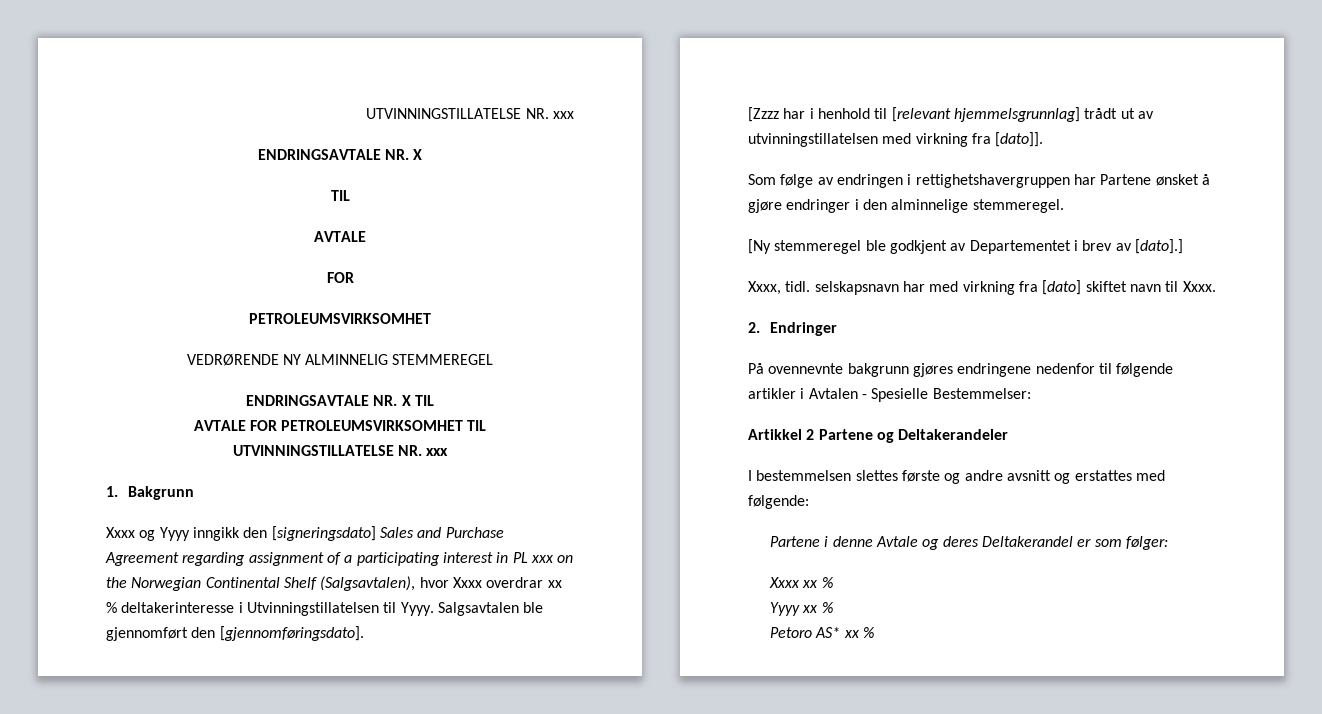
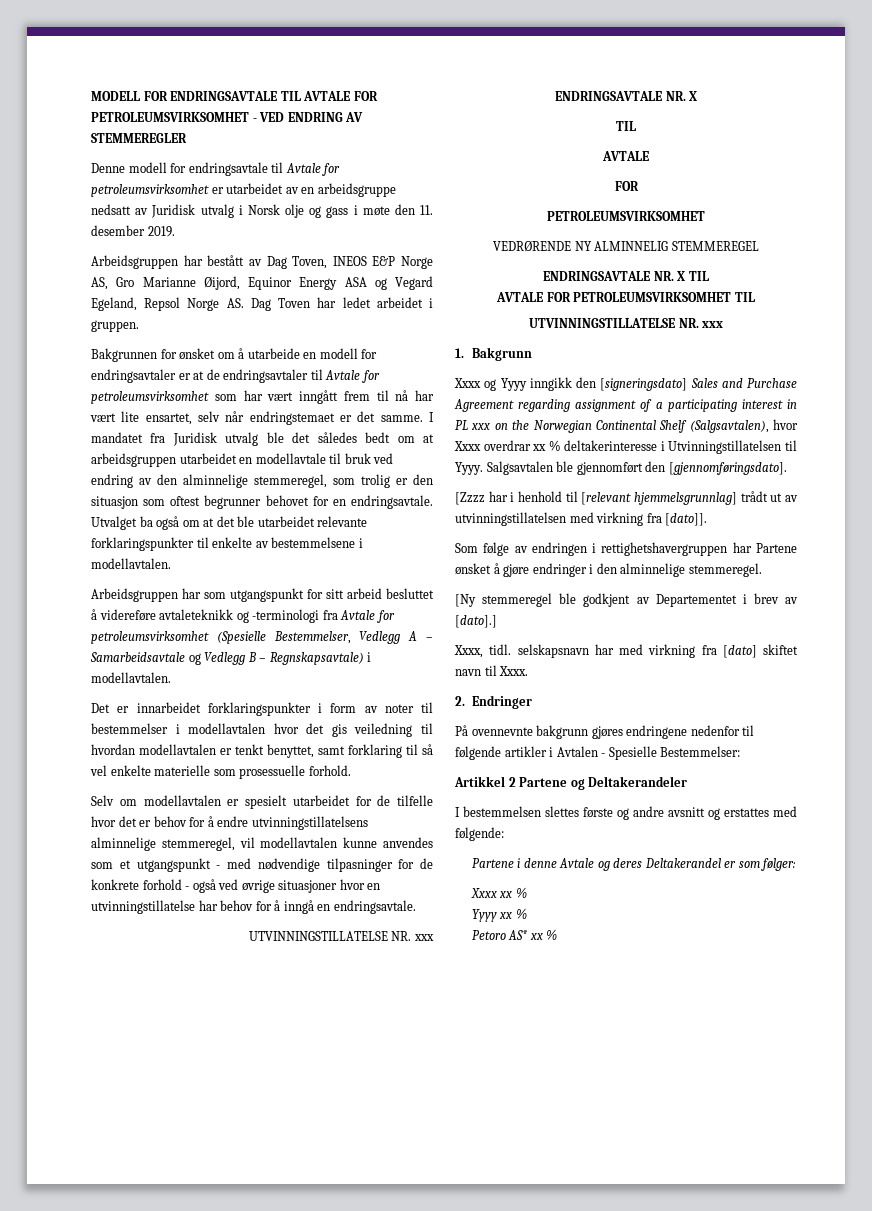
+ MODELL FOR ENDRINGSAVTALE TIL AVTALE FOR PETROLEUMSVIRKSOMHET - VED ENDRING AV STEMMEREGLER
+ Denne modell for endringsavtale til Avtale for petroleumsvirksomhet er utarbeidet av en arbeidsgruppe nedsatt av Juridisk utvalg i Norsk olje og gass i møte den 11. desember 2019.
+ Arbeidsgruppen har bestått av Dag Toven, INEOS E&P Norge AS, Gro Marianne Øijord, Equinor Energy ASA og Vegard Egeland, Repsol Norge AS. Dag Toven har ledet arbeidet i gruppen.
+ Bakgrunnen for ønsket om å utarbeide en modell for endringsavtaler er at de endringsavtaler til Avtale for petroleumsvirksomhet som har vært inngått frem til nå har vært lite ensartet, selv når endringstemaet er det samme. I mandatet fra Juridisk utvalg ble det således bedt om at arbeidsgruppen utarbeidet en modellavtale til bruk ved endring av den alminnelige stemmeregel, som trolig er den situasjon som oftest begrunner behovet for en endringsavtale. Utvalget ba også om at det ble utarbeidet relevante forklaringspunkter til enkelte av bestemmelsene i modellavtalen.
+ Arbeidsgruppen har som utgangspunkt for sitt arbeid besluttet å videreføre avtaleteknikk og -terminologi fra Avtale for petroleumsvirksomhet (Spesielle Bestemmelser, Vedlegg A – Samarbeidsavtale og Vedlegg B – Regnskapsavtale) i modellavtalen.
+ Det er innarbeidet forklaringspunkter i form av noter til bestemmelser i modellavtalen hvor det gis veiledning til hvordan modellavtalen er tenkt benyttet, samt forklaring til så vel enkelte materielle som prosessuelle forhold.
+ Selv om modellavtalen er spesielt utarbeidet for de tilfelle hvor det er behov for å endre utvinningstillatelsens alminnelige stemmeregel, vil modellavtalen kunne anvendes som et utgangspunkt - med nødvendige tilpasninger for de konkrete forhold - også ved øvrige situasjoner hvor en utvinningstillatelse har behov for å inngå en endringsavtale.

